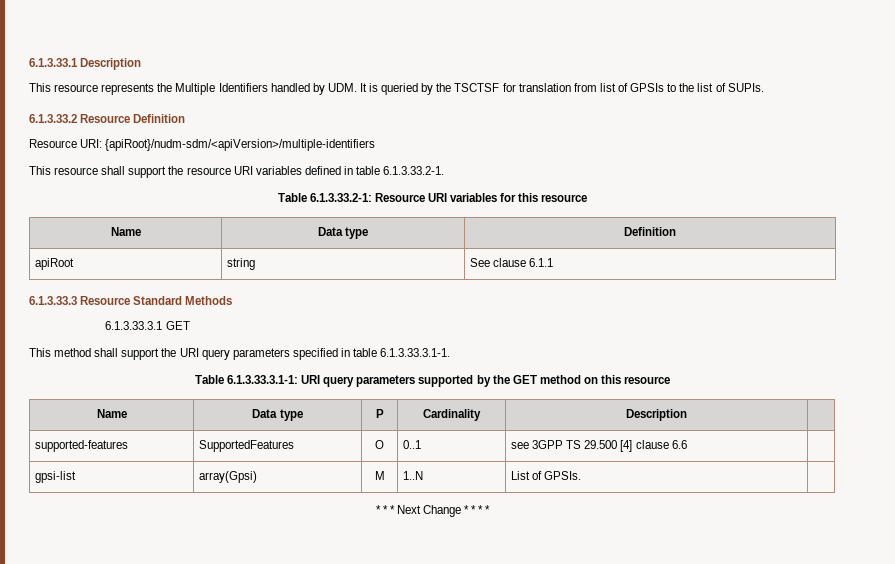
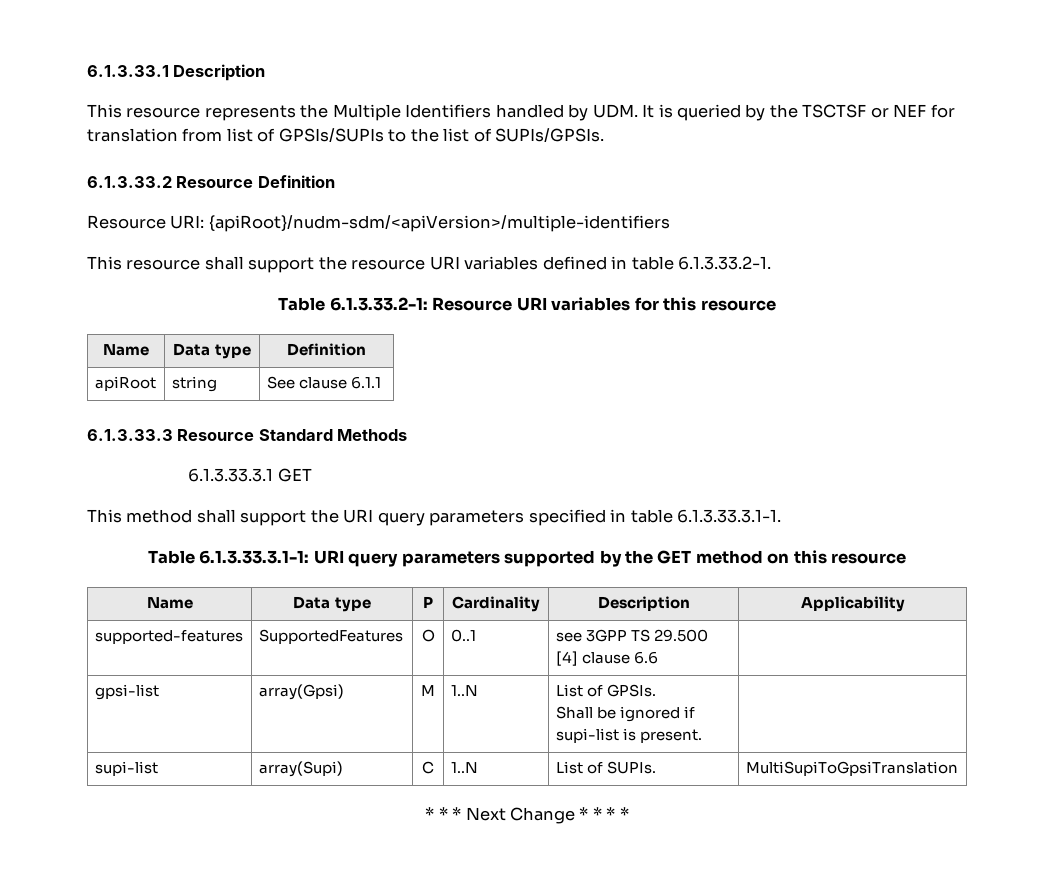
- This resource represents the Multiple Identifiers handled by UDM. It is queried by the TSCTSF for translation from list of GPSIs to the list of SUPIs.
+ This resource represents the Multiple Identifiers handled by UDM. It is queried by the TSCTSF or NEF for translation from list of GPSIs/SUPIs to the list of SUPIs/GPSIs.
- Name | Data type | P | Cardinality | Description |
+ Name | Data type | P | Cardinality | Description | Applicability
- gpsi-list | array(Gpsi) | M | 1..N | List of GPSIs. |
+ gpsi-list | array(Gpsi) | M | 1..N | List of GPSIs.
+ Shall be ignored if supi-list is present. |
+ supi-list | array(Supi) | C | 1..N | List of SUPIs. | MultiSupiToGpsiTranslation

